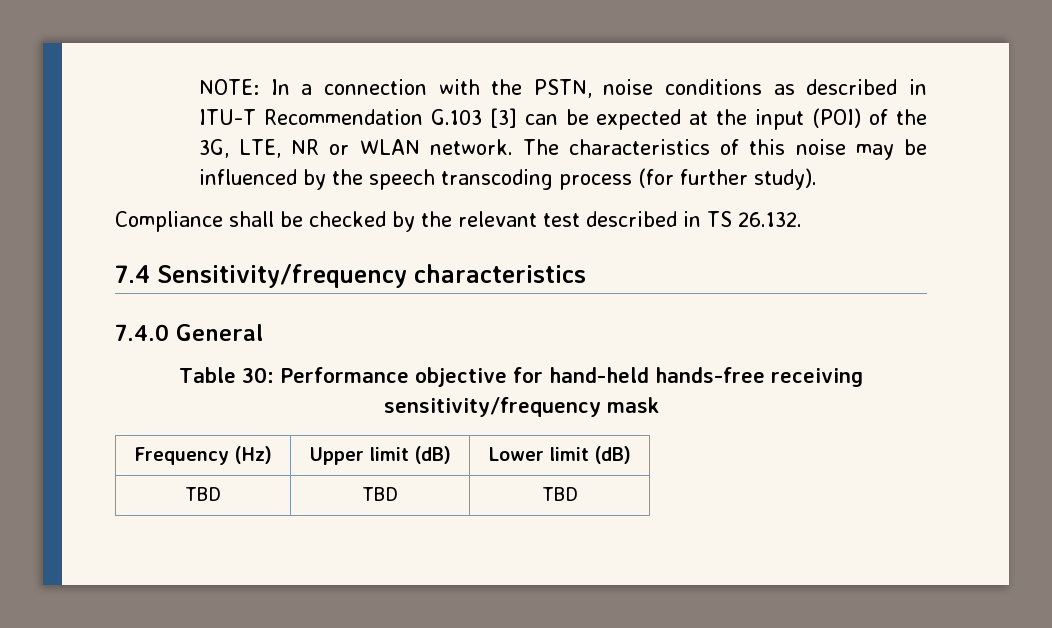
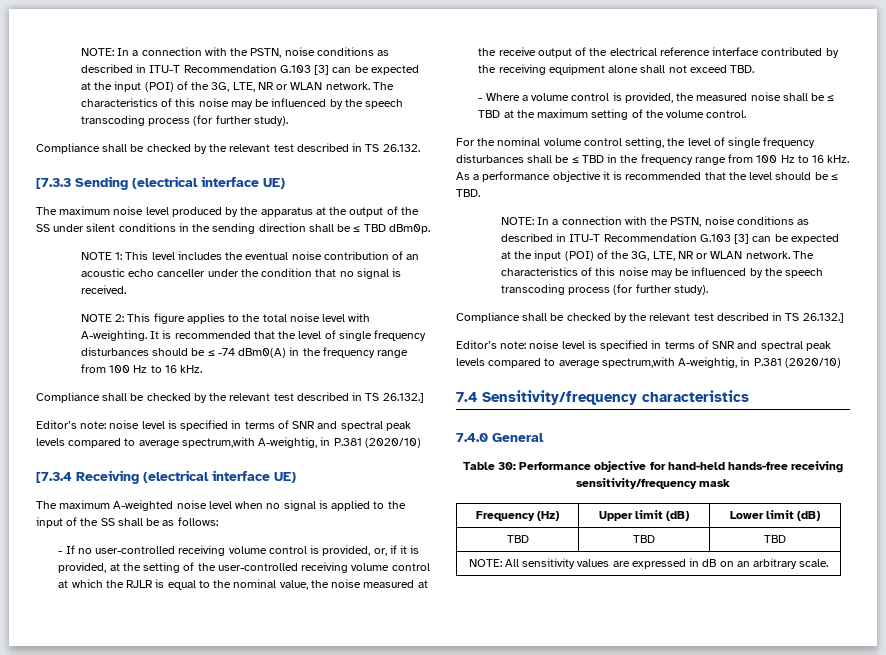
+ [7.3.3 Sending (electrical interface UE)
+ The maximum noise level produced by the apparatus at the output of the SS under silent conditions in the sending direction shall be ≤ TBD dBm0p.
+ NOTE 1: This level includes the eventual noise contribution of an acoustic echo canceller under the condition that no signal is received.
+ NOTE 2: This figure applies to the total noise level with A-weighting. It is recommended that the level of single frequency disturbances should be ≤ -74 dBm0(A) in the frequency range from 100 Hz to 16 kHz.
+ Compliance shall be checked by the relevant test described in TS 26.132.]
+ Editor’s note: noise level is specified in terms of SNR and spectral peak levels compared to average spectrum,with A-weightig, in P.381 (2020/10)
+ [7.3.4 Receiving (electrical interface UE)
+ The maximum A-weighted noise level when no signal is applied to the input of the SS shall be as follows:
+ - If no user-controlled receiving volume control is provided, or, if it is provided, at the setting of the user-controlled receiving volume control at which the RJLR is equal to the nominal value, the noise measured at the receive output of the electrical reference interface contributed by the receiving equipment alone shall not exceed TBD.
+ - Where a volume control is provided, the measured noise shall be ≤ TBD at the maximum setting of the volume control.
+ For the nominal volume control setting, the level of single frequency disturbances shall be ≤ TBD in the frequency range from 100 Hz to 16 kHz. As a performance objective it is recommended that the level should be ≤ TBD.
+ NOTE: In a connection with the PSTN, noise conditions as described in ITU-T Recommendation G.103 [3] can be expected at the input (POI) of the 3G, LTE, NR or WLAN network. The characteristics of this noise may be influenced by the speech transcoding process (for further study).
+ Compliance shall be checked by the relevant test described in TS 26.132.]
+ Editor’s note: noise level is specified in terms of SNR and spectral peak levels compared to average spectrum,with A-weightig, in P.381 (2020/10)
+ NOTE: All sensitivity values are expressed in dB on an arbitrary scale.

